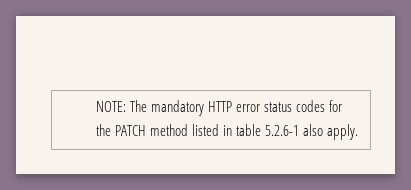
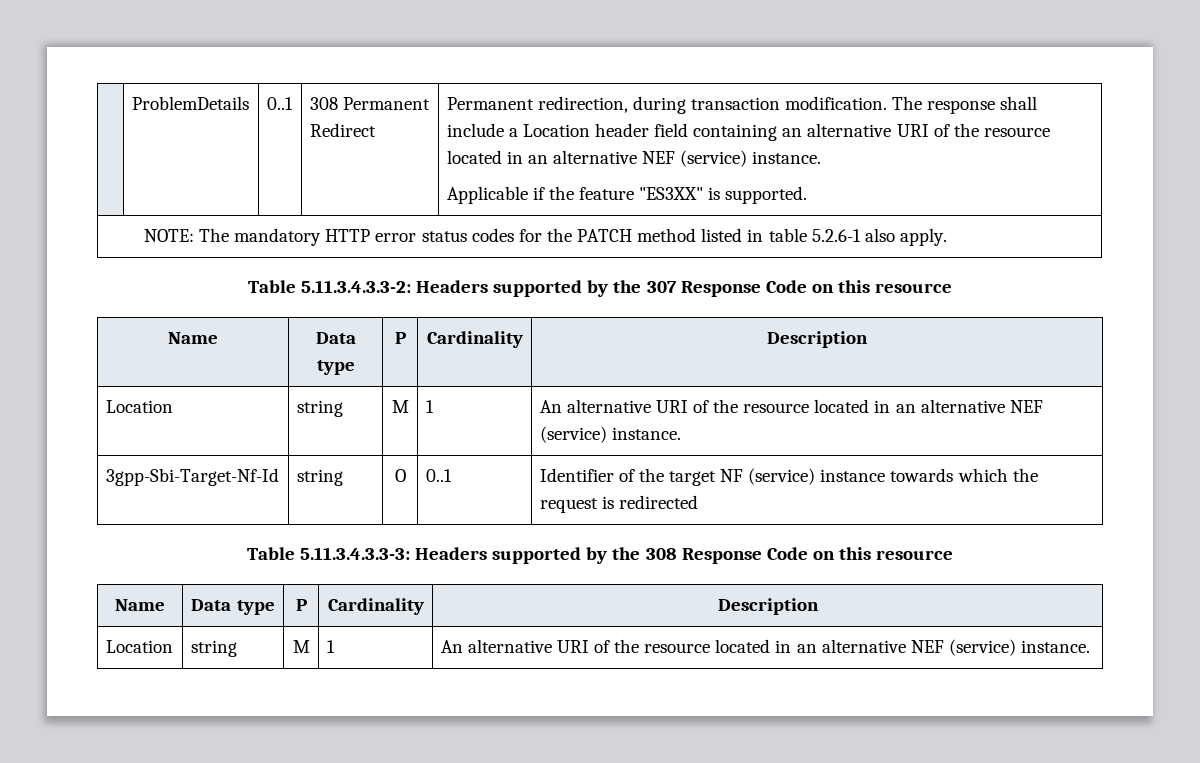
+ | ProblemDetails | 0..1 | 308 Permanent Redirect | Permanent redirection, during transaction modification. The response shall include a Location header field containing an alternative URI of the resource located in an alternative NEF (service) instance.
+ Applicable if the feature "ES3XX" is supported.
+ Table 5.11.3.4.3.3-2: Headers supported by the 307 Response Code on this resource
+ Name | Data type | P | Cardinality | Description
+ Location | string | M | 1 | An alternative URI of the resource located in an alternative NEF (service) instance.
+ 3gpp-Sbi-Target-Nf-Id | string | O | 0..1 | Identifier of the target NF (service) instance towards which the request is redirected
+ Table 5.11.3.4.3.3-3: Headers supported by the 308 Response Code on this resource
+ Name | Data type | P | Cardinality | Description
+ Location | string | M | 1 | An alternative URI of the resource located in an alternative NEF (service) instance.

